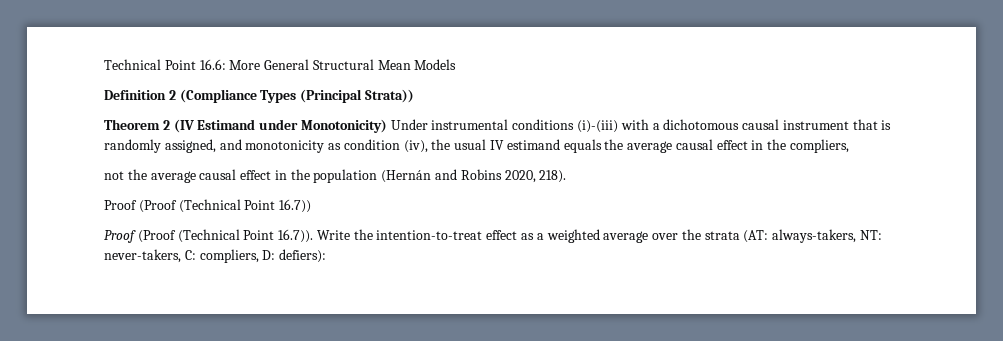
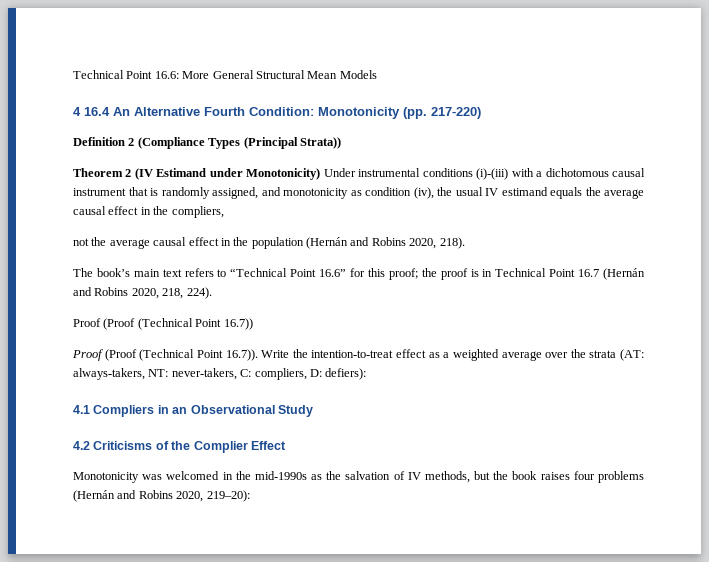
+ 4 16.4 An Alternative Fourth Condition: Monotonicity (pp. 217-220)
+ The book’s main text refers to “Technical Point 16.6” for this proof; the proof is in Technical Point 16.7 (Hernán and Robins 2020, 218, 224).
+ 4.1 Compliers in an Observational Study
+ 4.2 Criticisms of the Complier Effect
+ Monotonicity was welcomed in the mid-1990s as the salvation of IV methods, but the book raises four problems (Hernán and Robins 2020, 219–20):

